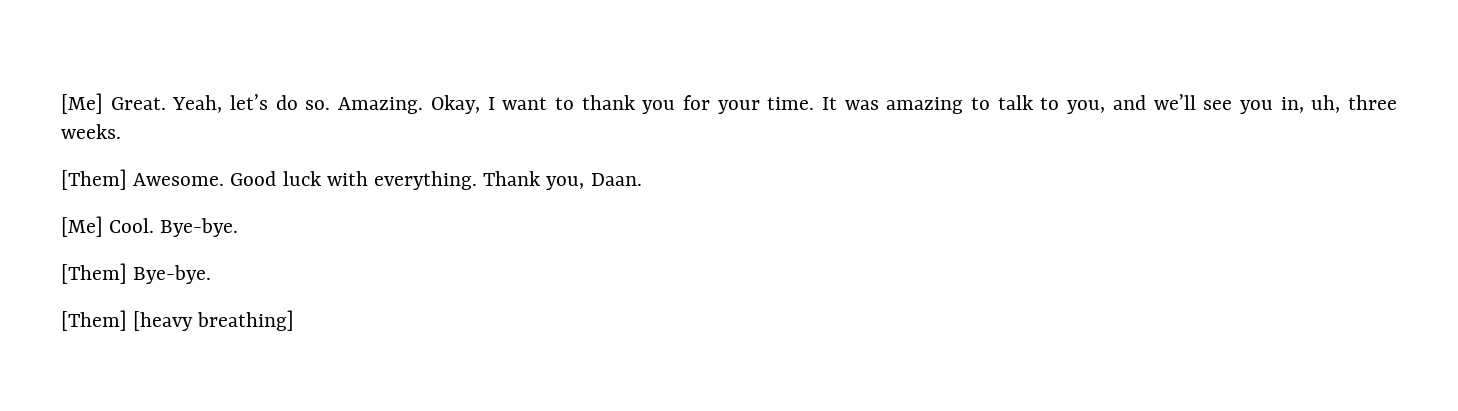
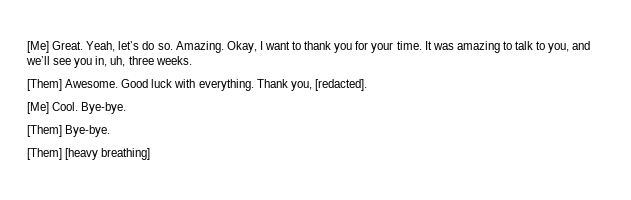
- Thank you, Daan.
+ Thank you, [redacted].

